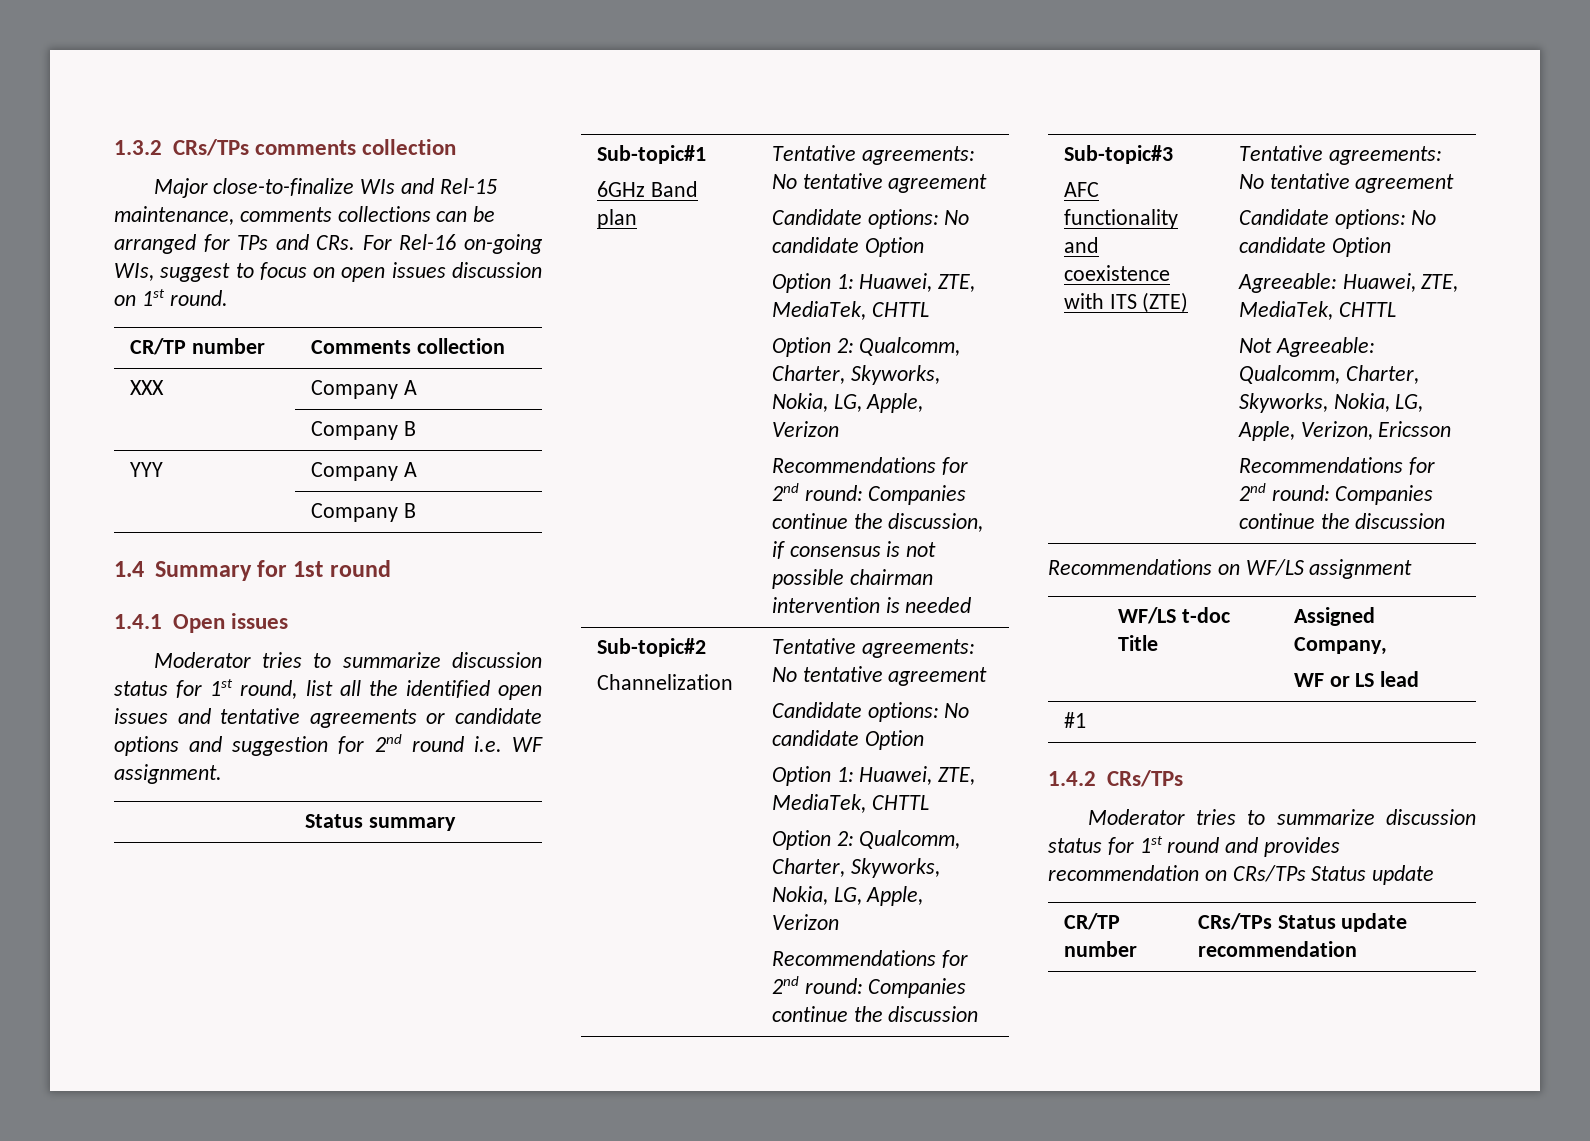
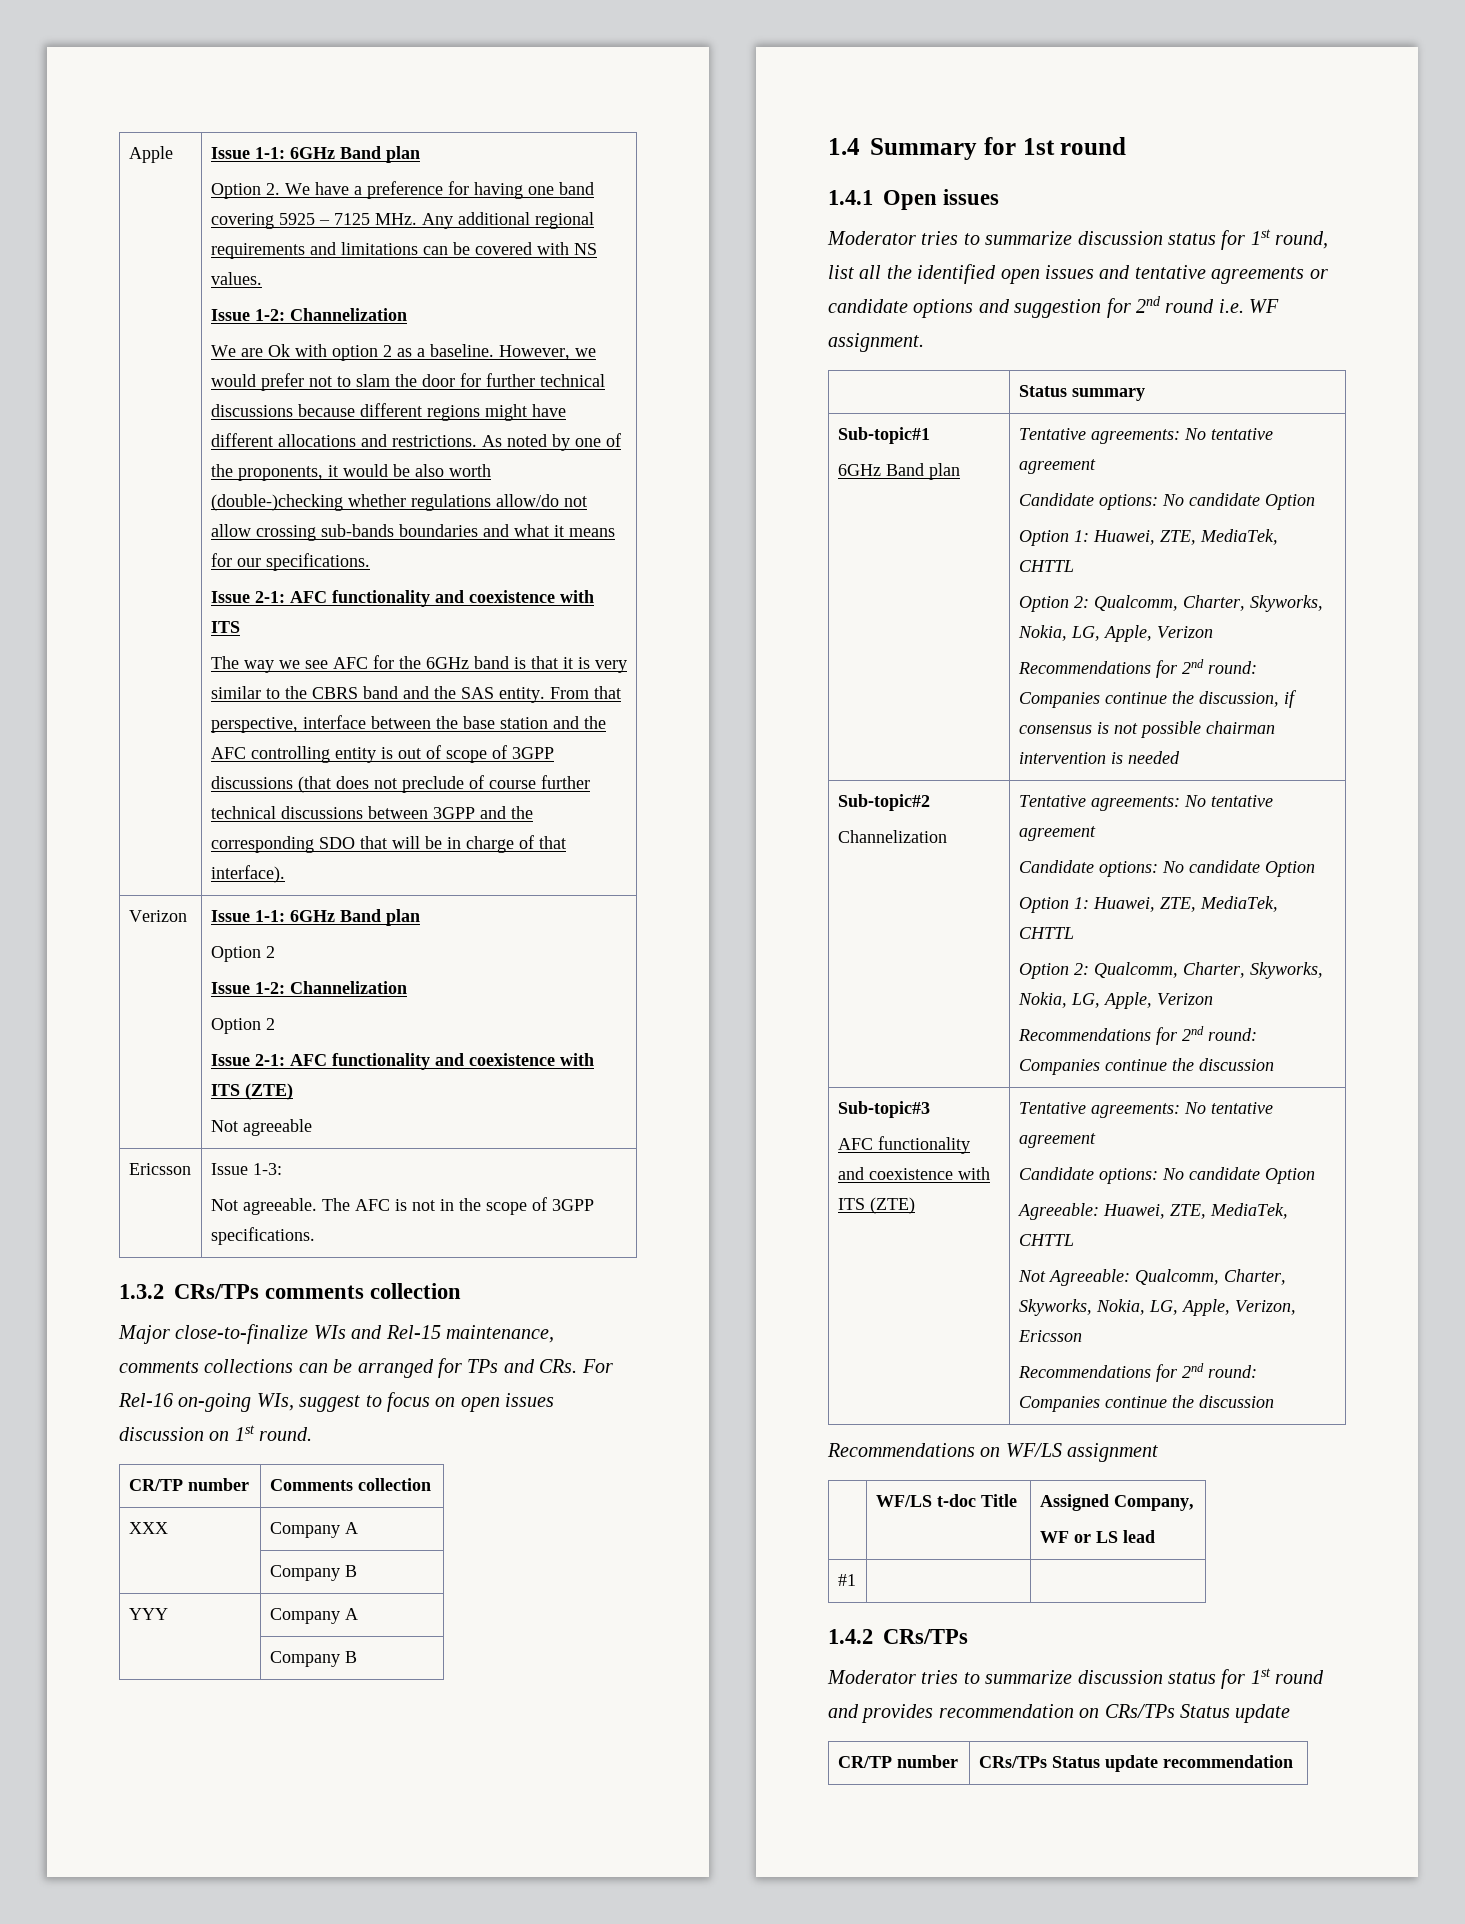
+ Apple | Issue 1-1: 6GHz Band plan
+ Option 2. We have a preference for having one band covering 5925 – 7125 MHz. Any additional regional requirements and limitations can be covered with NS values.
+ Issue 1-2: Channelization
+ We are Ok with option 2 as a baseline. However, we would prefer not to slam the door for further technical discussions because different regions might have different allocations and restrictions. As noted by one of the proponents, it would be also worth (double-)checking whether regulations allow/do not allow crossing sub-bands boundaries and what it means for our specifications.
+ Issue 2-1: AFC functionality and coexistence with ITS
+ The way we see AFC for the 6GHz band is that it is very similar to the CBRS band and the SAS entity. From that perspective, interface between the base station and the AFC controlling entity is out of scope of 3GPP discussions (that does not preclude of course further technical discussions between 3GPP and the corresponding SDO that will be in charge of that interface).
+ Verizon | Issue 1-1: 6GHz Band plan
+ Option 2
+ Issue 1-2: Channelization
+ Option 2
+ Issue 2-1: AFC functionality and coexistence with ITS (ZTE)
+ Not agreeable
+ Ericsson | Issue 1-3:
+ Not agreeable. The AFC is not in the scope of 3GPP specifications.

